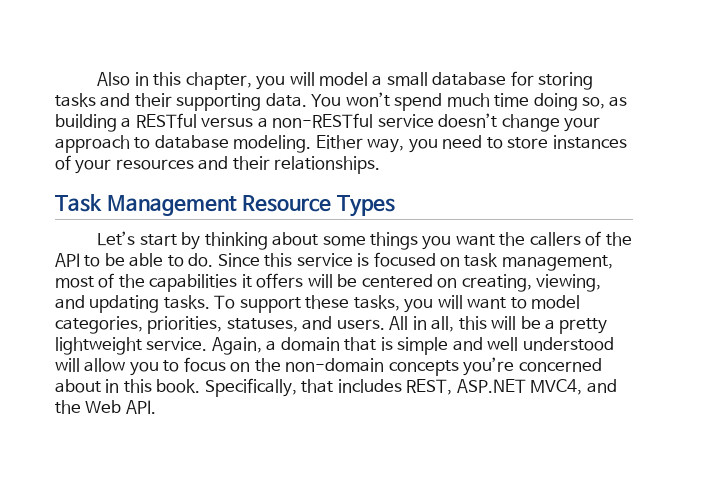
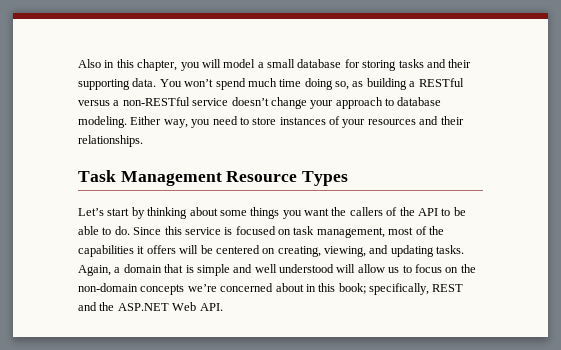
- To support these tasks, you will want to model categories, priorities, statuses, and users. All in all, this will be a pretty lightweight service.
- Again, a domain that is simple and well understood will allow you to focus on the non-domain concepts you’re concerned about in this book. Specifically, that includes REST, ASP.NET MVC4, and the Web API.
+ Again, a domain that is simple and well understood will allow us to focus on the non-domain concepts we’re concerned about in this book; specifically, REST and the ASP.NET Web API.

